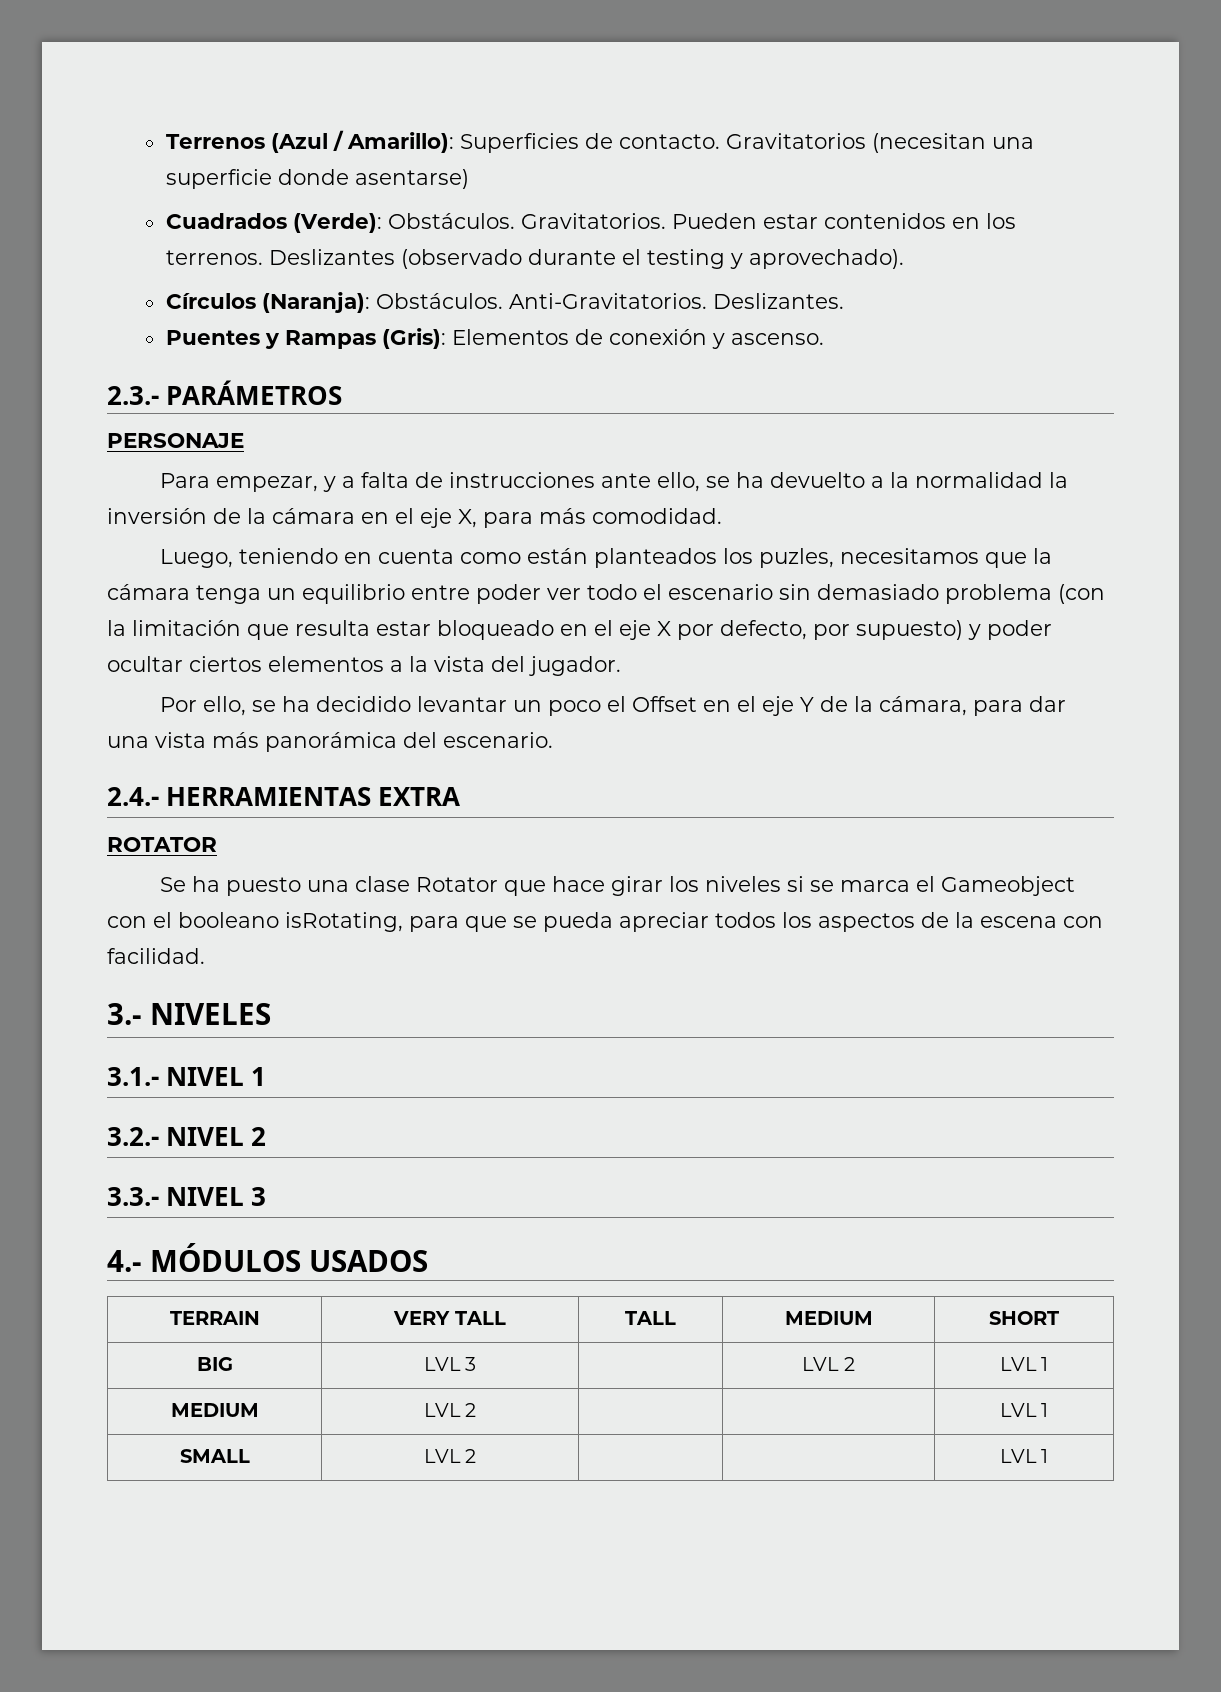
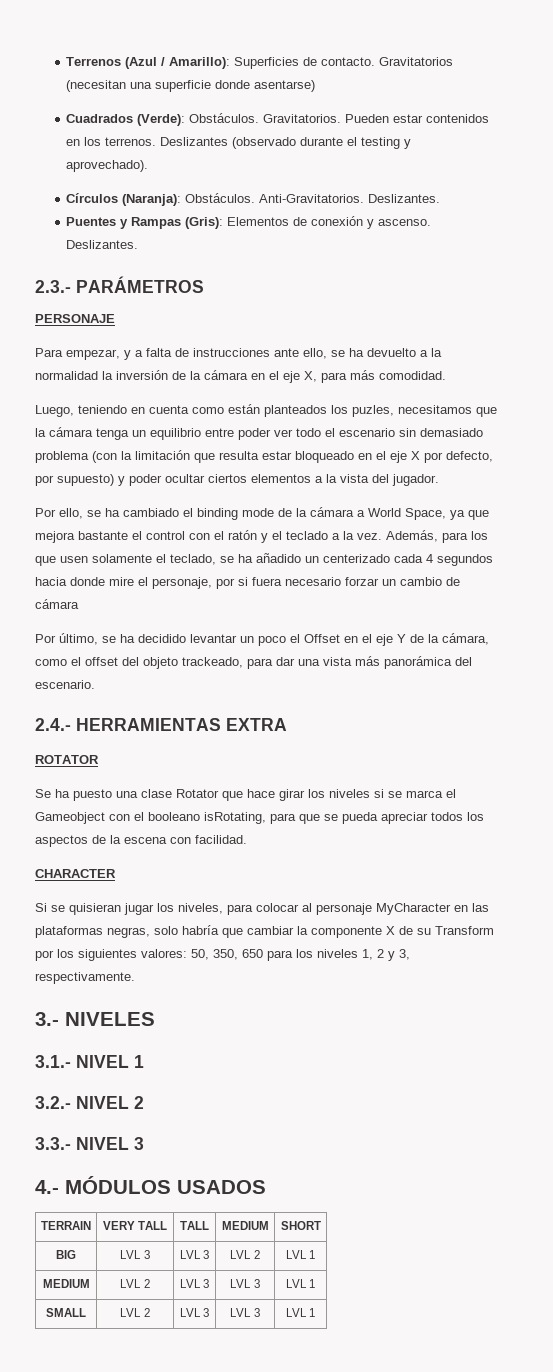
- Puentes y Rampas (Gris): Elementos de conexión y ascenso.
+ Puentes y Rampas (Gris): Elementos de conexión y ascenso. Deslizantes.
- Por ello, se ha decidido levantar un poco el Offset en el eje Y de la cámara, para dar una vista más panorámica del escenario.
+ Por ello, se ha cambiado el binding mode de la cámara a World Space, ya que mejora bastante el control con el ratón y el teclado a la vez. Además, para los que usen solamente el teclado, se ha añadido un centerizado cada 4 segundos hacia donde mire el personaje, por si fuera necesario forzar un cambio de cámara
+ Por último, se ha decidido levantar un poco el Offset en el eje Y de la cámara, como el offset del objeto trackeado, para dar una vista más panorámica del escenario.
+ CHARACTER
+ Si se quisieran jugar los niveles, para colocar al personaje MyCharacter en las plataformas negras, solo habría que cambiar la componente X de su Transform por los siguientes valores: 50, 350, 650 para los niveles 1, 2 y 3, respectivamente.
- BIG | LVL 3 | | LVL 2 | LVL 1
+ BIG | LVL 3 | LVL 3 | LVL 2 | LVL 1
- MEDIUM | LVL 2 | | | LVL 1
+ MEDIUM | LVL 2 | LVL 3 | LVL 3 | LVL 1
- SMALL | LVL 2 | | | LVL 1
+ SMALL | LVL 2 | LVL 3 | LVL 3 | LVL 1

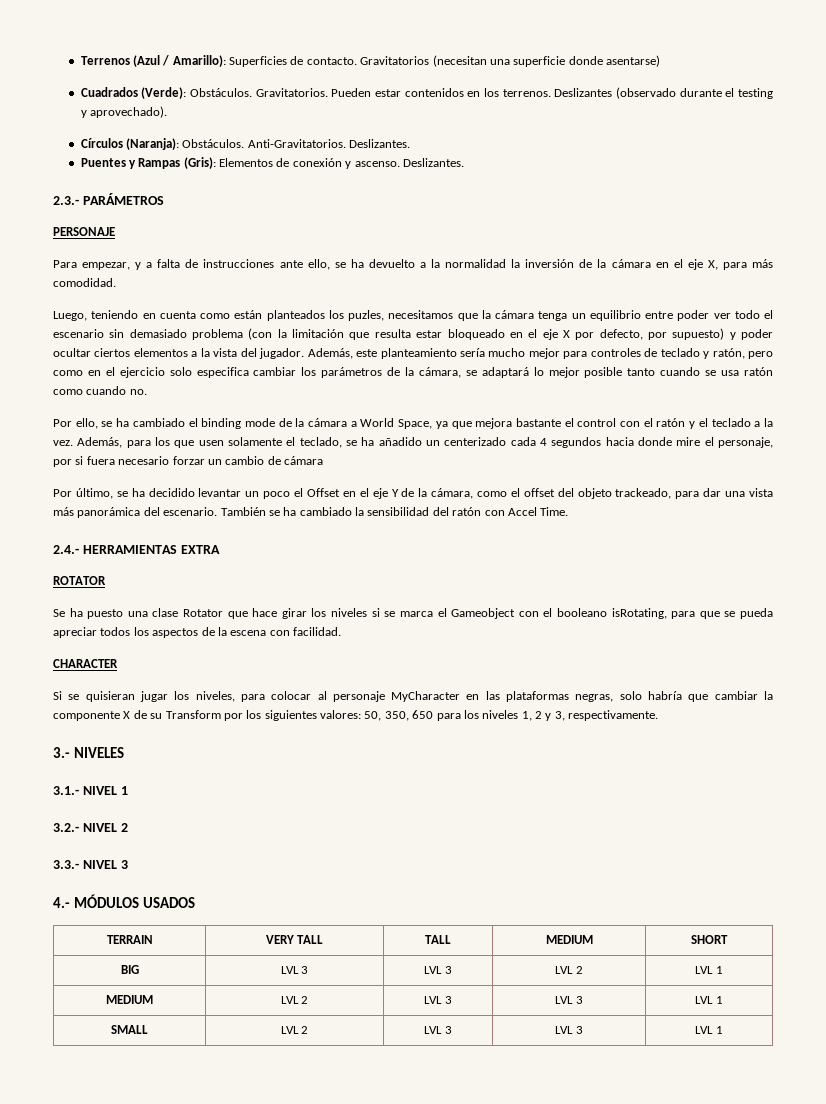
+ Además, este planteamiento sería mucho mejor para controles de teclado y ratón, pero como en el ejercicio solo especifica cambiar los parámetros de la cámara, se adaptará lo mejor posible tanto cuando se usa ratón como cuando no.
+ También se ha cambiado la sensibilidad del ratón con Accel Time.

